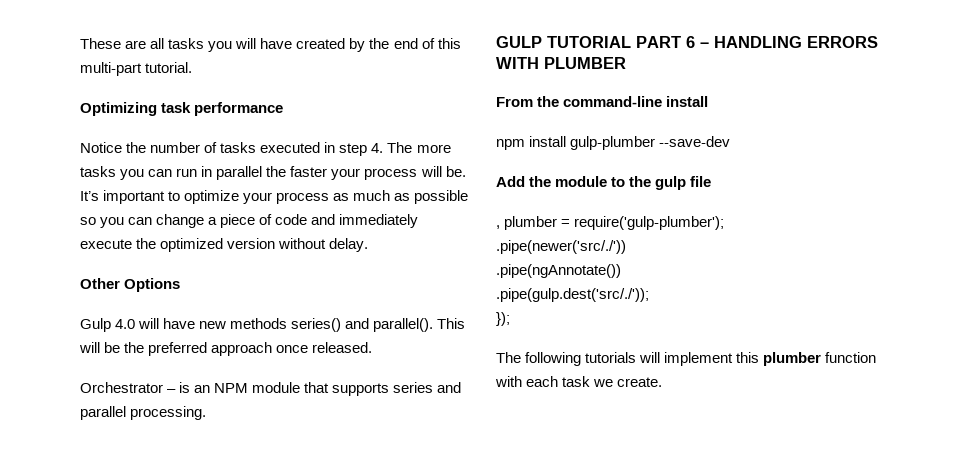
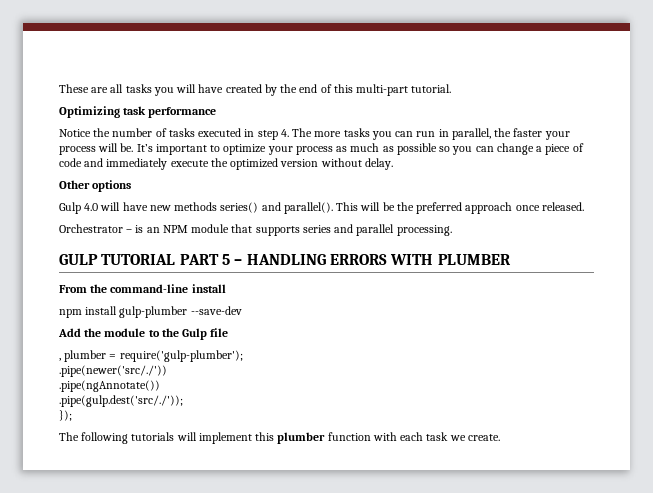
- Notice the number of tasks executed in step 4. The more tasks you can run in parallel the faster your process will be.
+ Notice the number of tasks executed in step 4. The more tasks you can run in parallel, the faster your process will be.
- Other Options
+ Other options
- GULP TUTORIAL PART 6 – HANDLING ERRORS WITH PLUMBER
+ GULP TUTORIAL PART 5 – HANDLING ERRORS WITH PLUMBER
- Add the module to the gulp file
+ Add the module to the Gulp file

